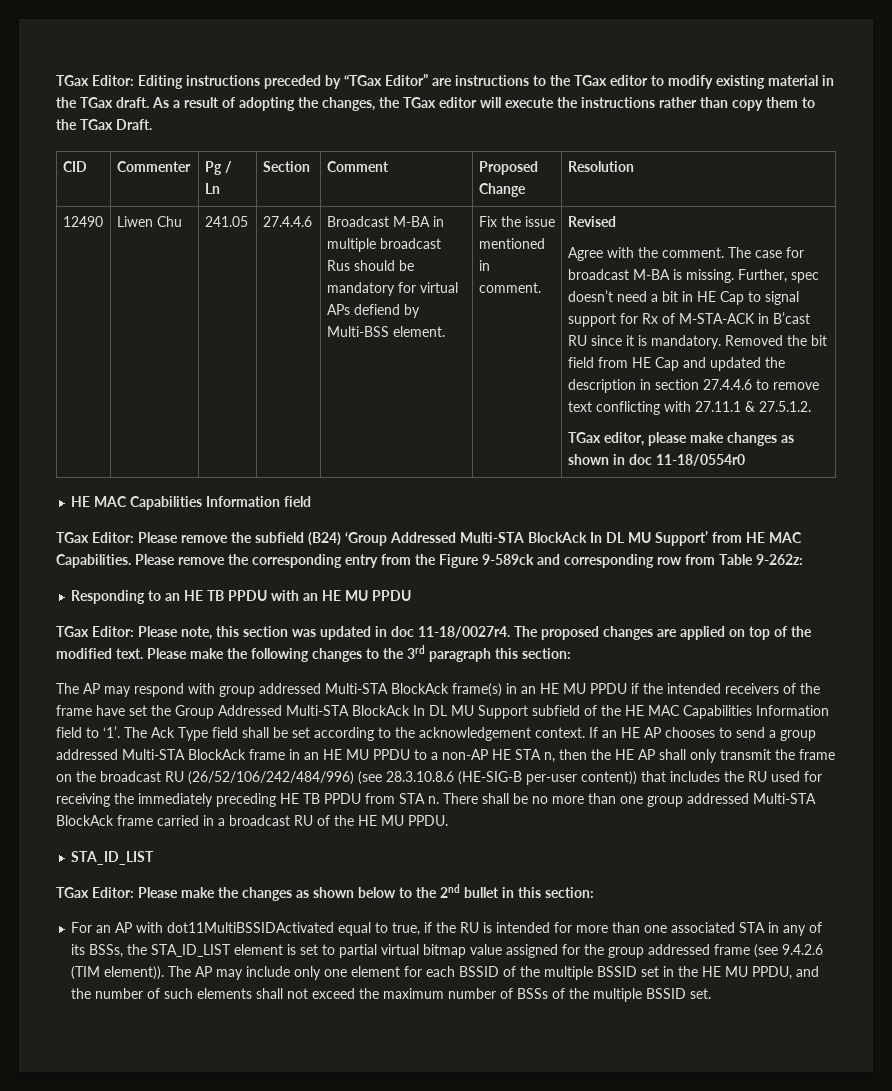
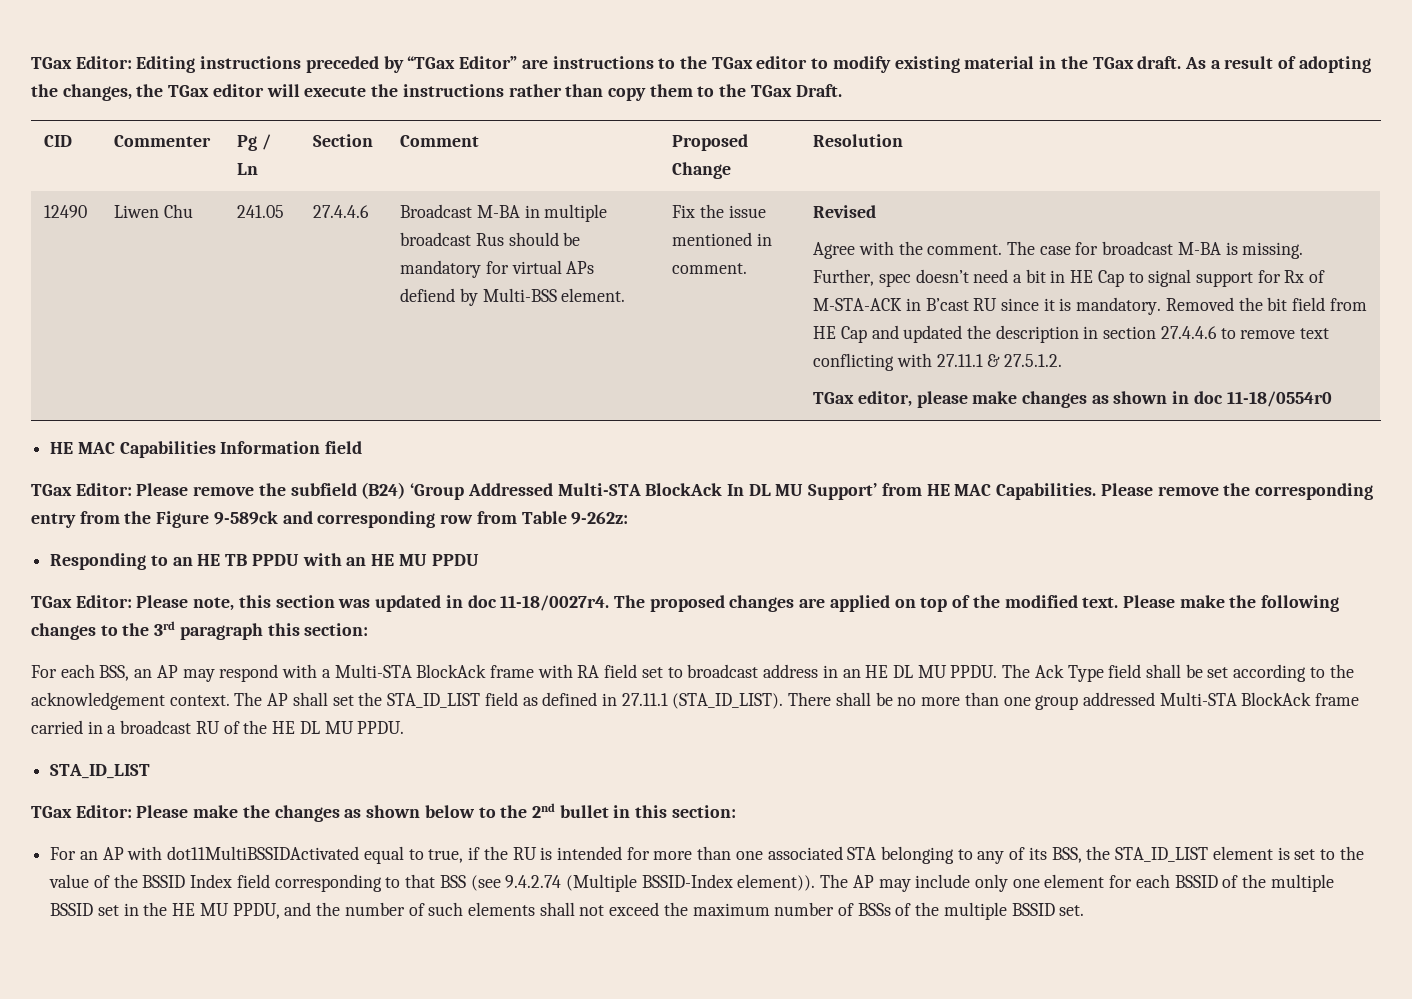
- The AP may respond with group addressed Multi-STA BlockAck frame(s) in an HE MU PPDU if the intended receivers of the frame have set the Group Addressed Multi-STA BlockAck In DL MU Support subfield of the HE MAC Capabilities Information field to ‘1’.
+ For each BSS, an AP may respond with a Multi-STA BlockAck frame with RA field set to broadcast address in an HE DL MU PPDU.
- If an HE AP chooses to send a group addressed Multi-STA BlockAck frame in an HE MU PPDU to a non-AP HE STA n, then the HE AP shall only transmit the frame on the broadcast RU (26/52/106/242/484/996) (see 28.3.10.8.6 (HE-SIG-B per-user content)) that includes the RU used for receiving the immediately preceding HE TB PPDU from STA n.
+ The AP shall set the STA_ID_LIST field as defined in 27.11.1 (STA_ID_LIST).
- There shall be no more than one group addressed Multi-STA BlockAck frame carried in a broadcast RU of the HE MU PPDU.
+ There shall be no more than one group addressed Multi-STA BlockAck frame carried in a broadcast RU of the HE DL MU PPDU.
- For an AP with dot11MultiBSSIDActivated equal to true, if the RU is intended for more than one associated STA in any of its BSSs, the STA_ID_LIST element is set to partial virtual bitmap value assigned for the group addressed frame (see 9.4.2.6 (TIM element)).
+ For an AP with dot11MultiBSSIDActivated equal to true, if the RU is intended for more than one associated STA belonging to any of its BSS, the STA_ID_LIST element is set to the value of the BSSID Index field corresponding to that BSS (see 9.4.2.74 (Multiple BSSID-Index element)).

